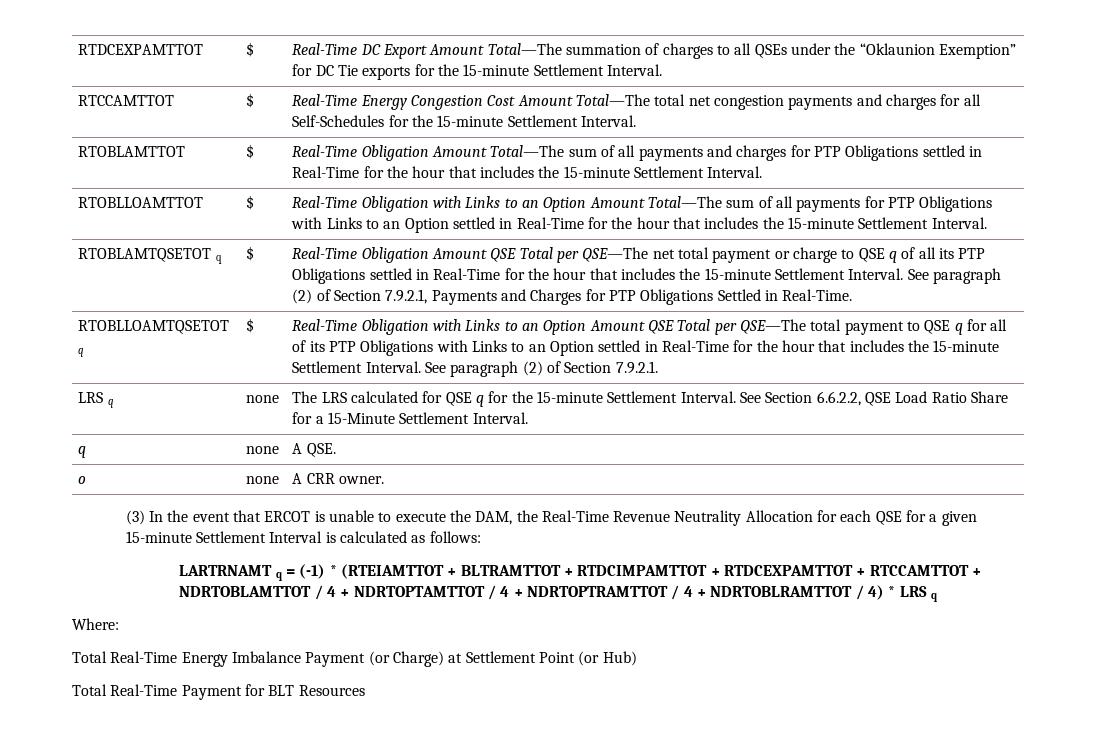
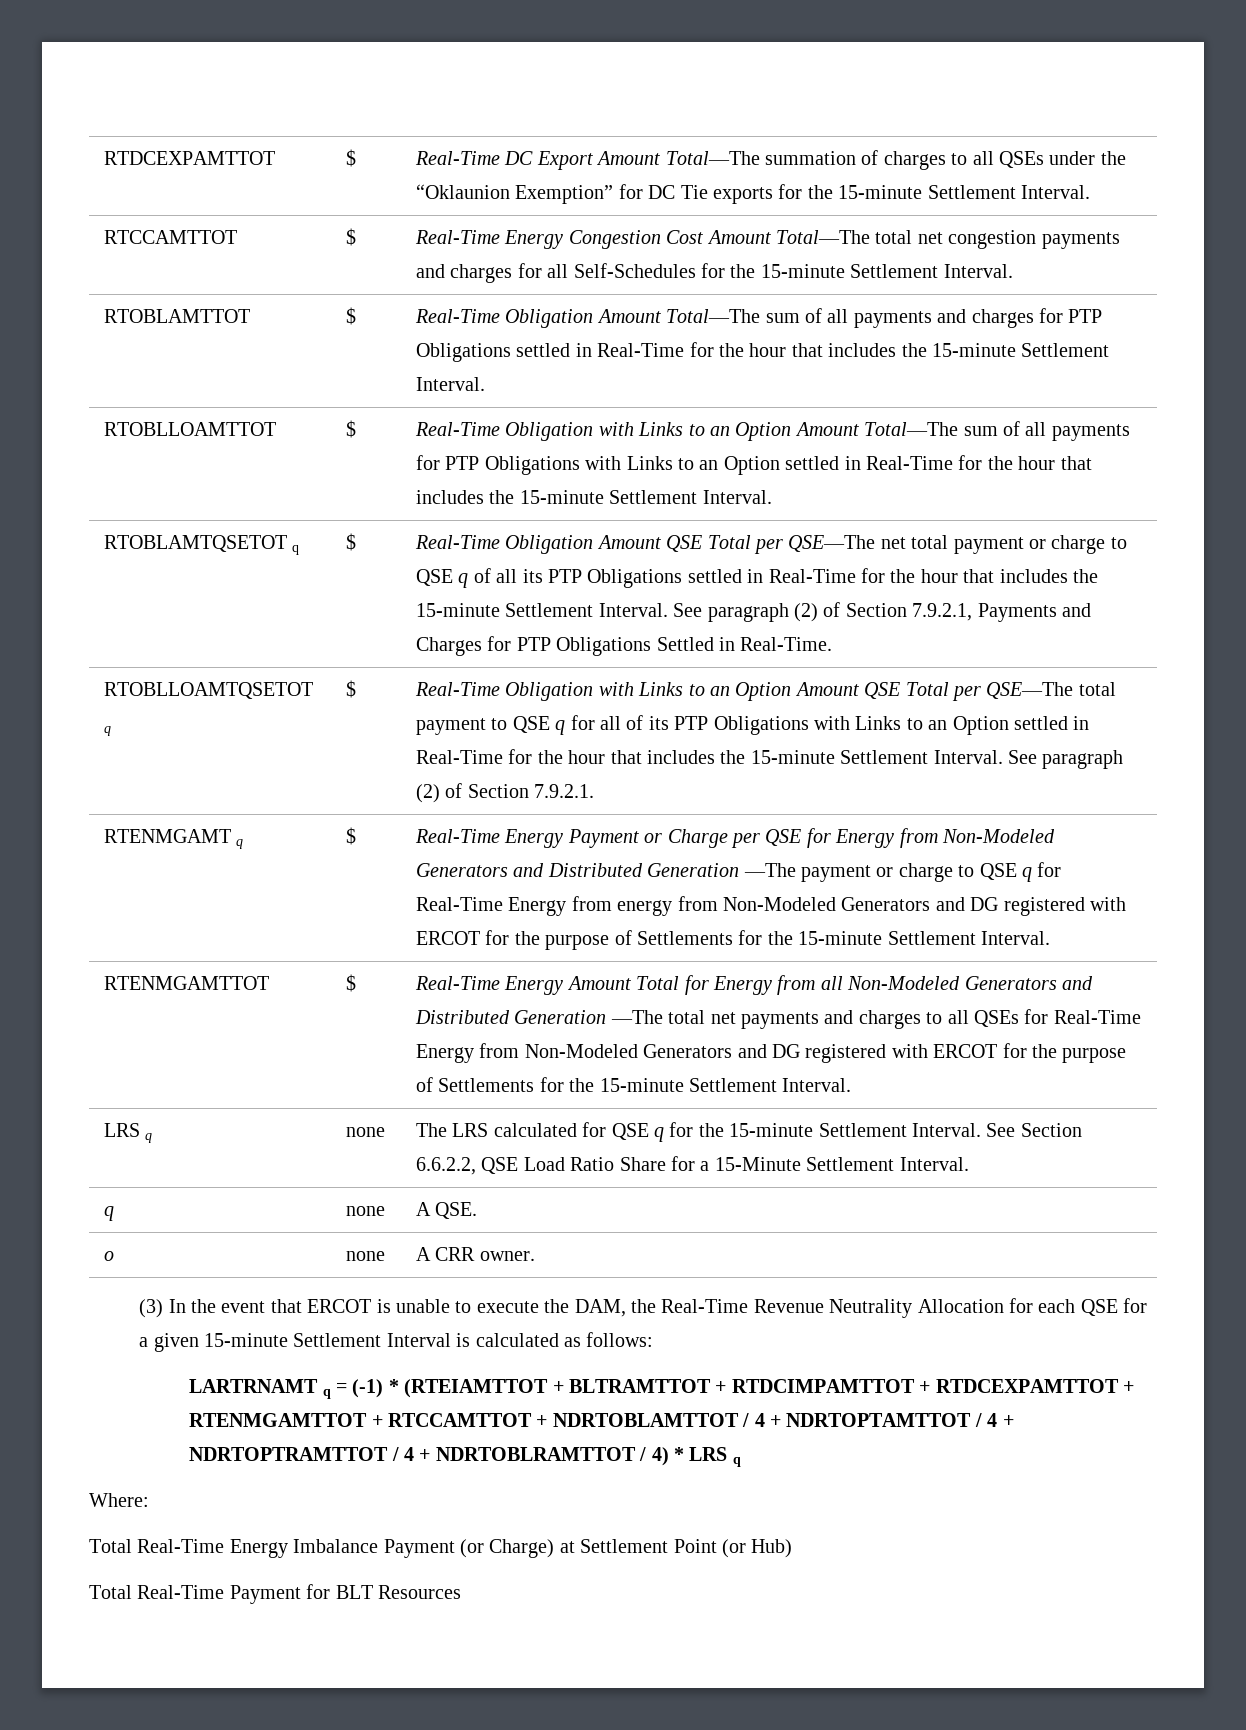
+ RTENMGAMT q | $ | Real-Time Energy Payment or Charge per QSE for Energy from Non-Modeled Generators and Distributed Generation —The payment or charge to QSE q for Real-Time Energy from energy from Non-Modeled Generators and DG registered with ERCOT for the purpose of Settlements for the 15-minute Settlement Interval.
+ RTENMGAMTTOT | $ | Real-Time Energy Amount Total for Energy from all Non-Modeled Generators and Distributed Generation —The total net payments and charges to all QSEs for Real-Time Energy from Non-Modeled Generators and DG registered with ERCOT for the purpose of Settlements for the 15-minute Settlement Interval.
- LARTRNAMT q = (-1) * (RTEIAMTTOT + BLTRAMTTOT + RTDCIMPAMTTOT + RTDCEXPAMTTOT + RTCCAMTTOT + NDRTOBLAMTTOT / 4 + NDRTOPTAMTTOT / 4 + NDRTOPTRAMTTOT / 4 + NDRTOBLRAMTTOT / 4) * LRS q
+ LARTRNAMT q = (-1) * (RTEIAMTTOT + BLTRAMTTOT + RTDCIMPAMTTOT + RTDCEXPAMTTOT + RTENMGAMTTOT + RTCCAMTTOT + NDRTOBLAMTTOT / 4 + NDRTOPTAMTTOT / 4 + NDRTOPTRAMTTOT / 4 + NDRTOBLRAMTTOT / 4) * LRS q

